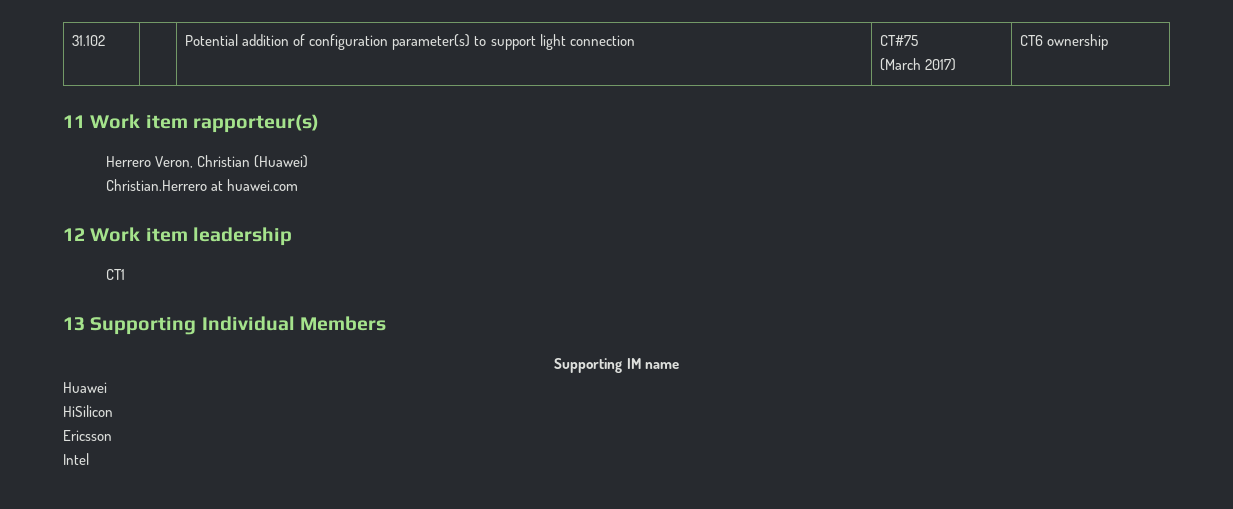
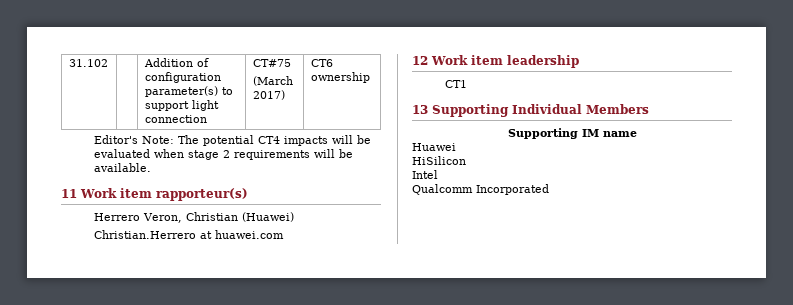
- 31.102 | | Potential addition of configuration parameter(s) to support light connection | CT#75
+ 31.102 | | Addition of configuration parameter(s) to support light connection | CT#75
+ Editor's Note: The potential CT4 impacts will be evaluated when stage 2 requirements will be available.
- Ericsson
  Intel
+ Qualcomm Incorporated

